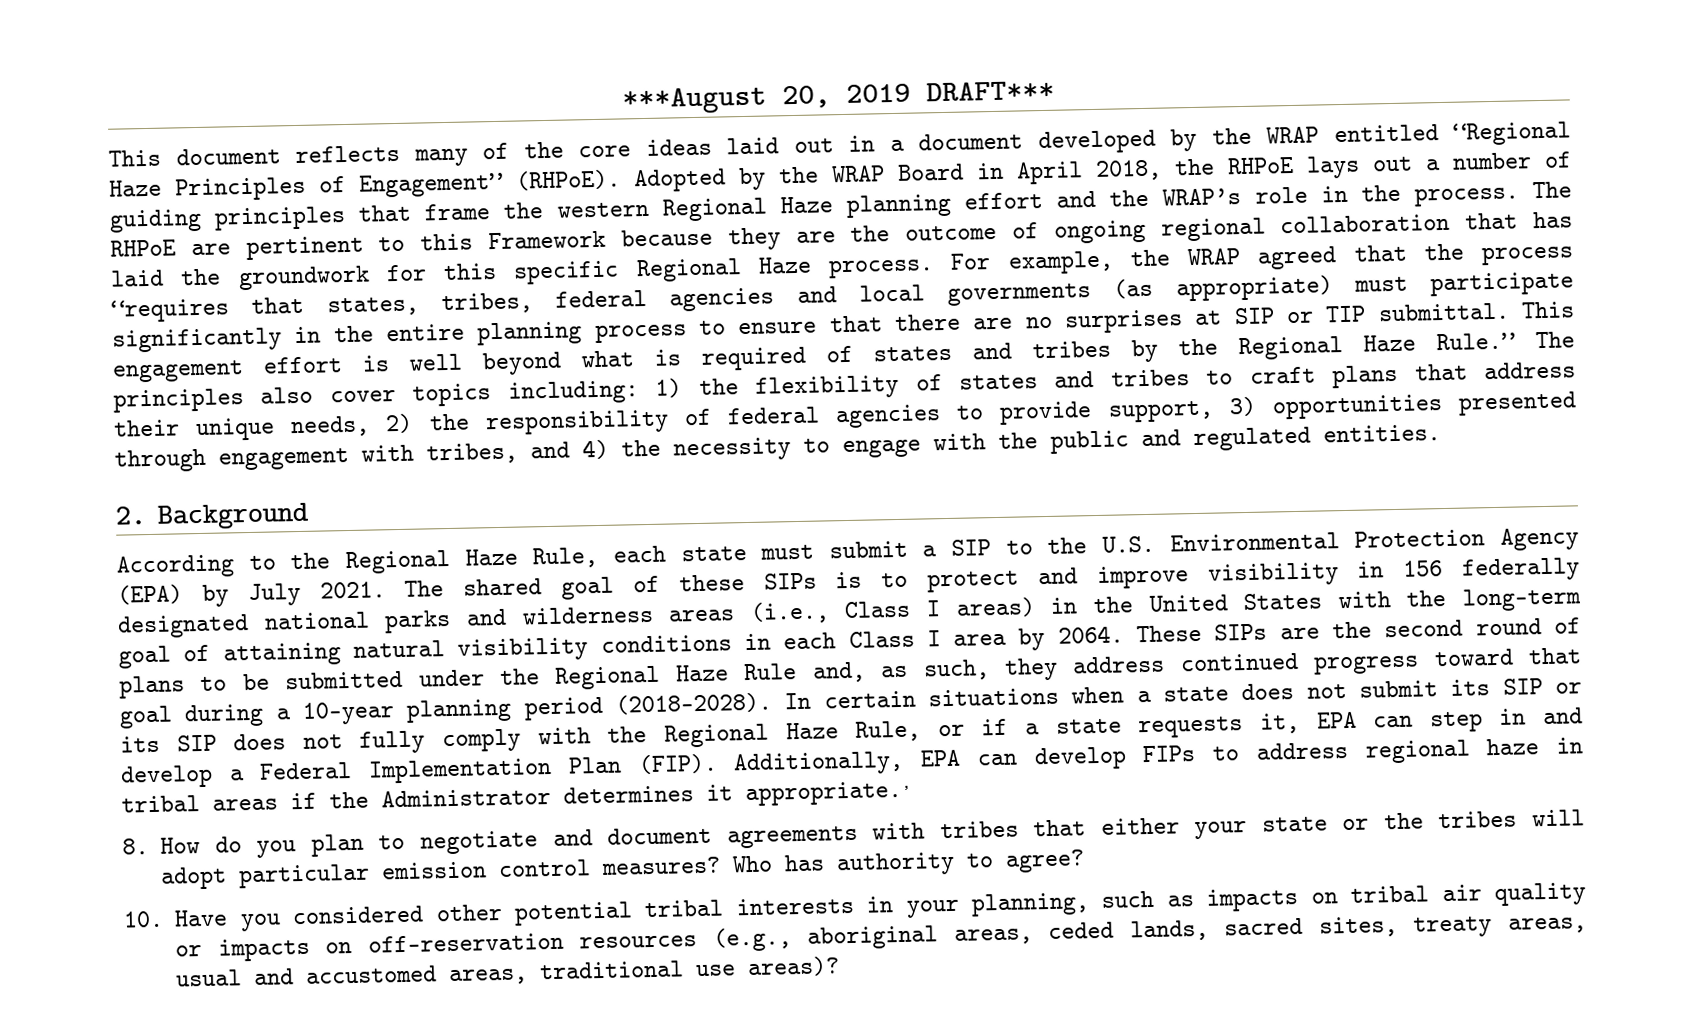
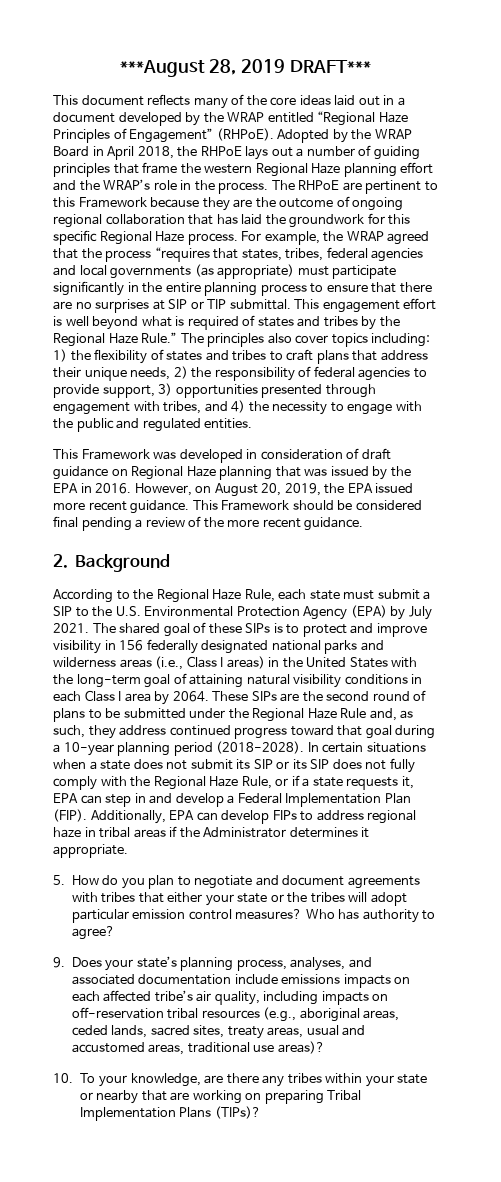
- ***August 20, 2019 DRAFT***
+ ***August 28, 2019 DRAFT***
+ This Framework was developed in consideration of draft guidance on Regional Haze planning that was issued by the EPA in 2016. However, on August 20, 2019, the EPA issued more recent guidance. This Framework should be considered final pending a review of the more recent guidance.
- Additionally, EPA can develop FIPs to address regional haze in tribal areas if the Administrator determines it appropriate.,
- 8. How do you plan to negotiate and document agreements with tribes that either your state or the tribes will adopt particular emission control measures?
+ Additionally, EPA can develop FIPs to address regional haze in tribal areas if the Administrator determines it appropriate.
+ 5. How do you plan to negotiate and document agreements with tribes that either your state or the tribes will adopt particular emission control measures?
- 10. Have you considered other potential tribal interests in your planning, such as impacts on tribal air quality or impacts on off-reservation resources (e.g., aboriginal areas, ceded lands, sacred sites, treaty areas, usual and accustomed areas, traditional use areas)?
+ 9. Does your state’s planning process, analyses, and associated documentation include emissions impacts on each affected tribe’s air quality, including impacts on off-reservation tribal resources (e.g., aboriginal areas, ceded lands, sacred sites, treaty areas, usual and accustomed areas, traditional use areas)?
+ 10. To your knowledge, are there any tribes within your state or nearby that are working on preparing Tribal Implementation Plans (TIPs)?

